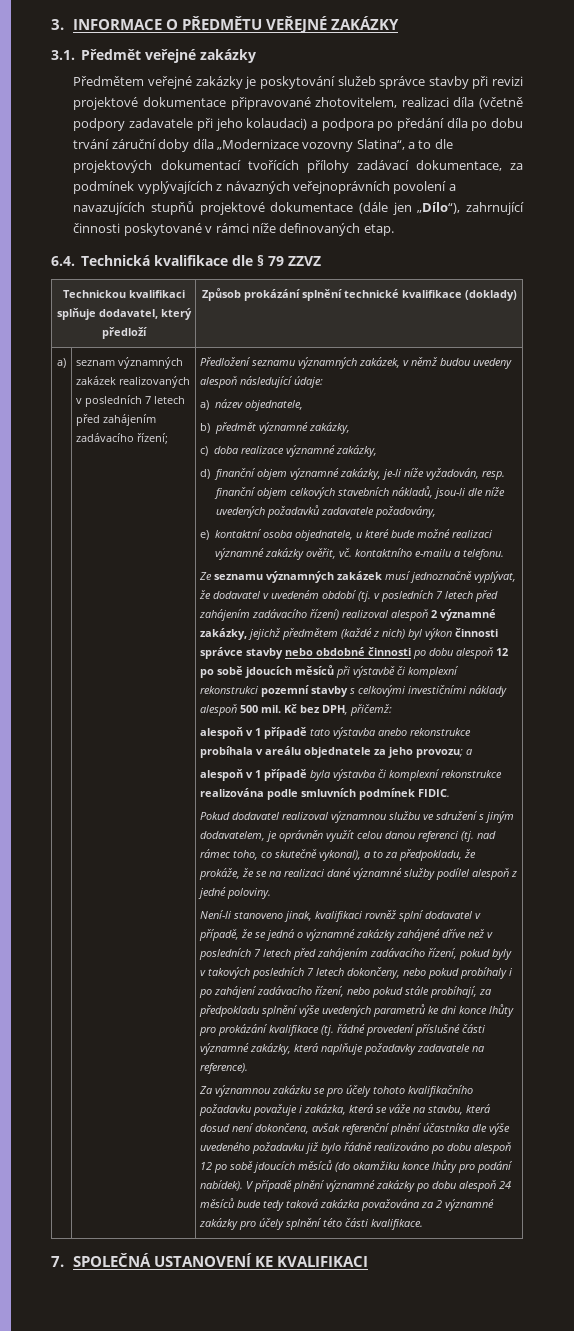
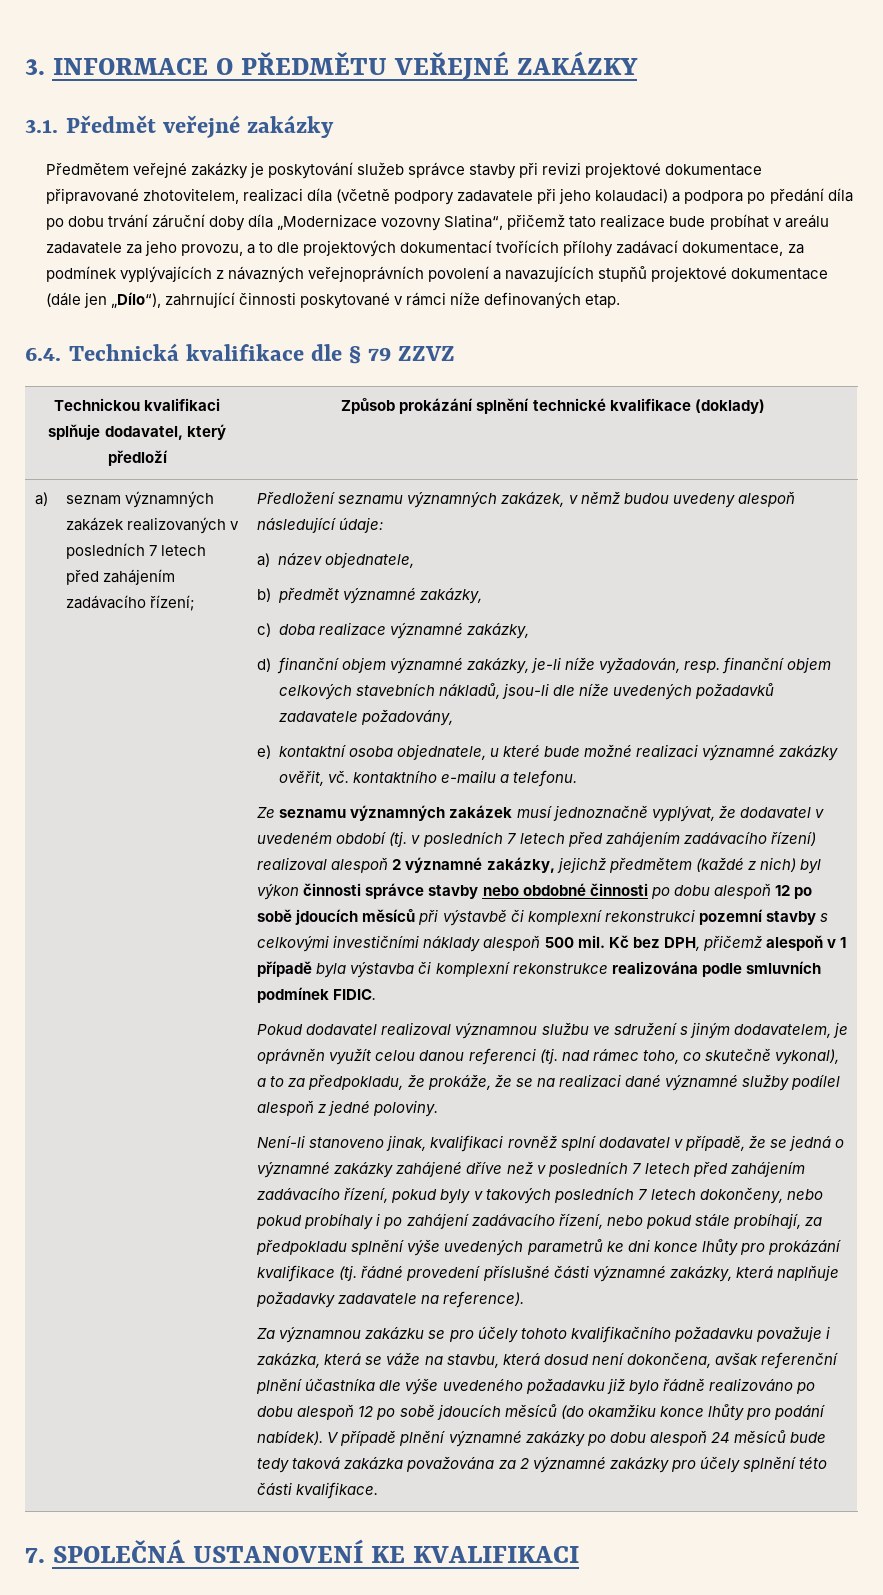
- Předmětem veřejné zakázky je poskytování služeb správce stavby při revizi projektové dokumentace připravované zhotovitelem, realizaci díla (včetně podpory zadavatele při jeho kolaudaci) a podpora po předání díla po dobu trvání záruční doby díla „Modernizace vozovny Slatina“, a to dle projektových dokumentací tvořících přílohy zadávací dokumentace, za podmínek vyplývajících z návazných veřejnoprávních povolení a navazujících stupňů projektové dokumentace (dále jen „Dílo“), zahrnující činnosti poskytované v rámci níže definovaných etap.
+ Předmětem veřejné zakázky je poskytování služeb správce stavby při revizi projektové dokumentace připravované zhotovitelem, realizaci díla (včetně podpory zadavatele při jeho kolaudaci) a podpora po předání díla po dobu trvání záruční doby díla „Modernizace vozovny Slatina“, přičemž tato realizace bude probíhat v areálu zadavatele za jeho provozu, a to dle projektových dokumentací tvořících přílohy zadávací dokumentace, za podmínek vyplývajících z návazných veřejnoprávních povolení a navazujících stupňů projektové dokumentace (dále jen „Dílo“), zahrnující činnosti poskytované v rámci níže definovaných etap.
- Kč bez DPH, přičemž:
- alespoň v 1 případě tato výstavba anebo rekonstrukce probíhala v areálu objednatele za jeho provozu; a
- alespoň v 1 případě byla výstavba či komplexní rekonstrukce realizována podle smluvních podmínek FIDIC.
+ Kč bez DPH, přičemž alespoň v 1 případě byla výstavba či komplexní rekonstrukce realizována podle smluvních podmínek FIDIC.

